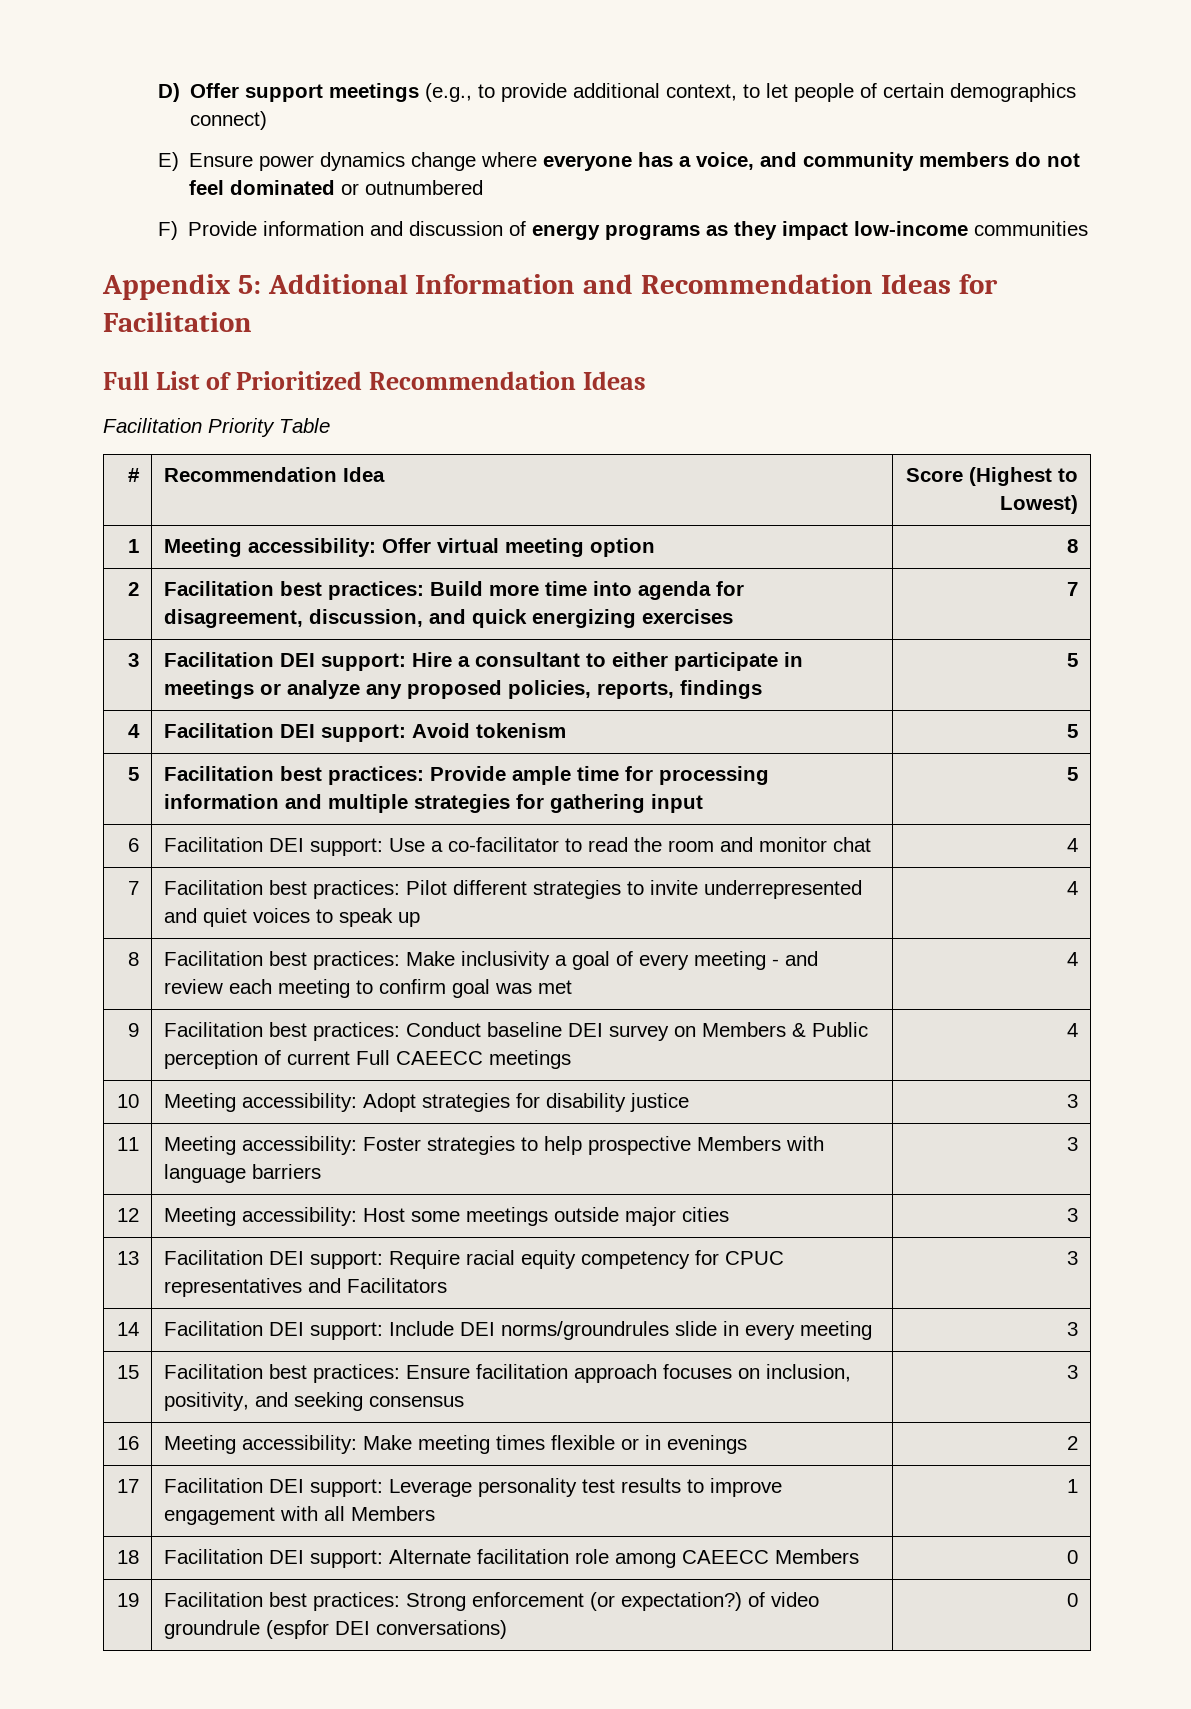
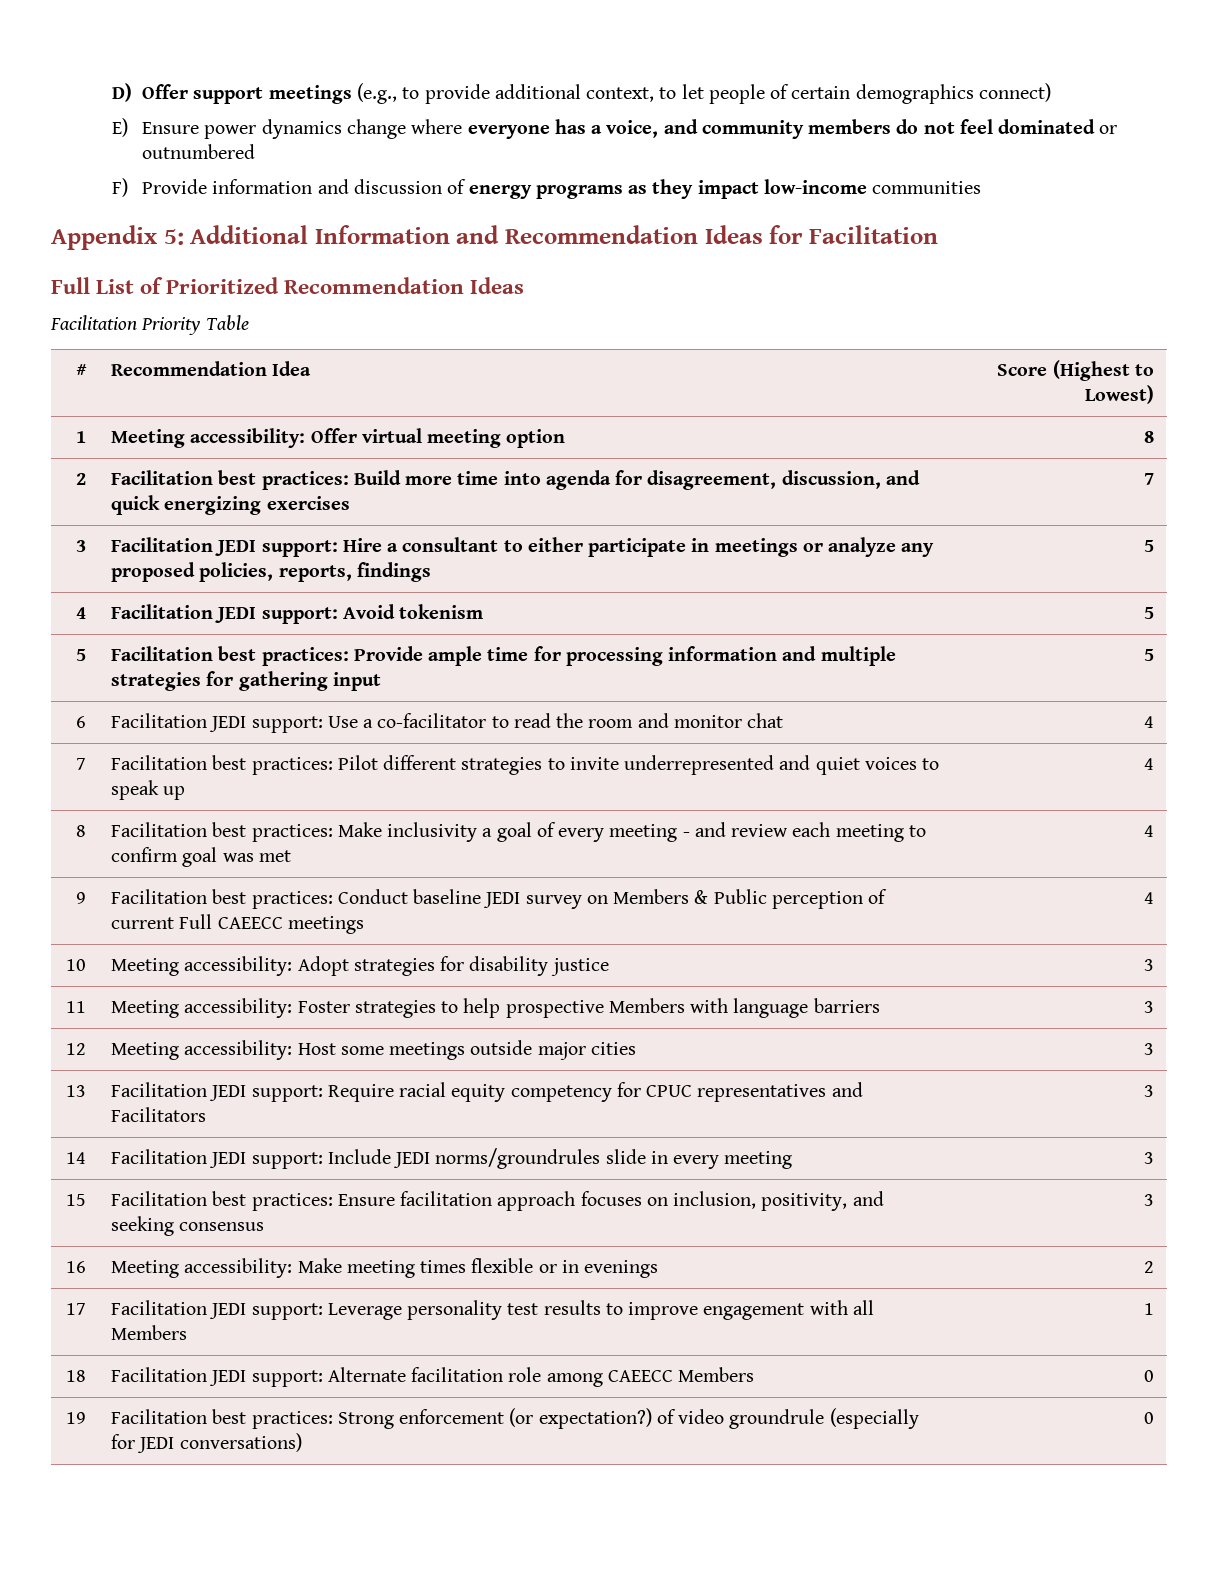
- 3 | Facilitation DEI support: Hire a consultant to either participate in meetings or analyze any proposed policies, reports, findings | 5
+ 3 | Facilitation JEDI support: Hire a consultant to either participate in meetings or analyze any proposed policies, reports, findings | 5
- 4 | Facilitation DEI support: Avoid tokenism | 5
+ 4 | Facilitation JEDI support: Avoid tokenism | 5
- 6 | Facilitation DEI support: Use a co-facilitator to read the room and monitor chat | 4
+ 6 | Facilitation JEDI support: Use a co-facilitator to read the room and monitor chat | 4
- 9 | Facilitation best practices: Conduct baseline DEI survey on Members & Public perception of current Full CAEECC meetings | 4
+ 9 | Facilitation best practices: Conduct baseline JEDI survey on Members & Public perception of current Full CAEECC meetings | 4
- 13 | Facilitation DEI support: Require racial equity competency for CPUC representatives and Facilitators | 3
+ 13 | Facilitation JEDI support: Require racial equity competency for CPUC representatives and Facilitators | 3
- 14 | Facilitation DEI support: Include DEI norms/groundrules slide in every meeting | 3
+ 14 | Facilitation JEDI support: Include JEDI norms/groundrules slide in every meeting | 3
- 17 | Facilitation DEI support: Leverage personality test results to improve engagement with all Members | 1
+ 17 | Facilitation JEDI support: Leverage personality test results to improve engagement with all Members | 1
- 18 | Facilitation DEI support: Alternate facilitation role among CAEECC Members | 0
+ 18 | Facilitation JEDI support: Alternate facilitation role among CAEECC Members | 0
- 19 | Facilitation best practices: Strong enforcement (or expectation?) of video groundrule (espfor DEI conversations) | 0
+ 19 | Facilitation best practices: Strong enforcement (or expectation?) of video groundrule (especially for JEDI conversations) | 0

